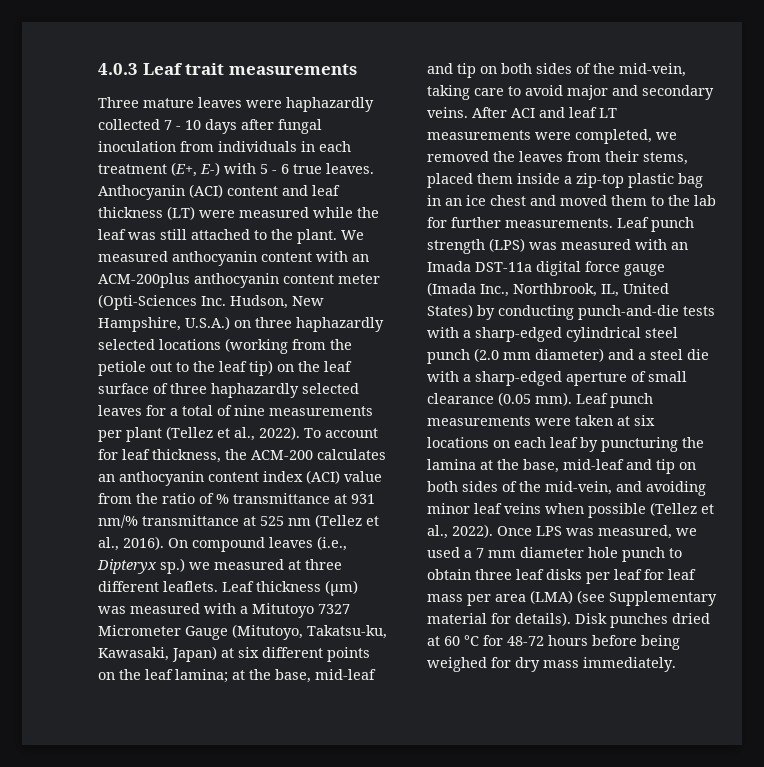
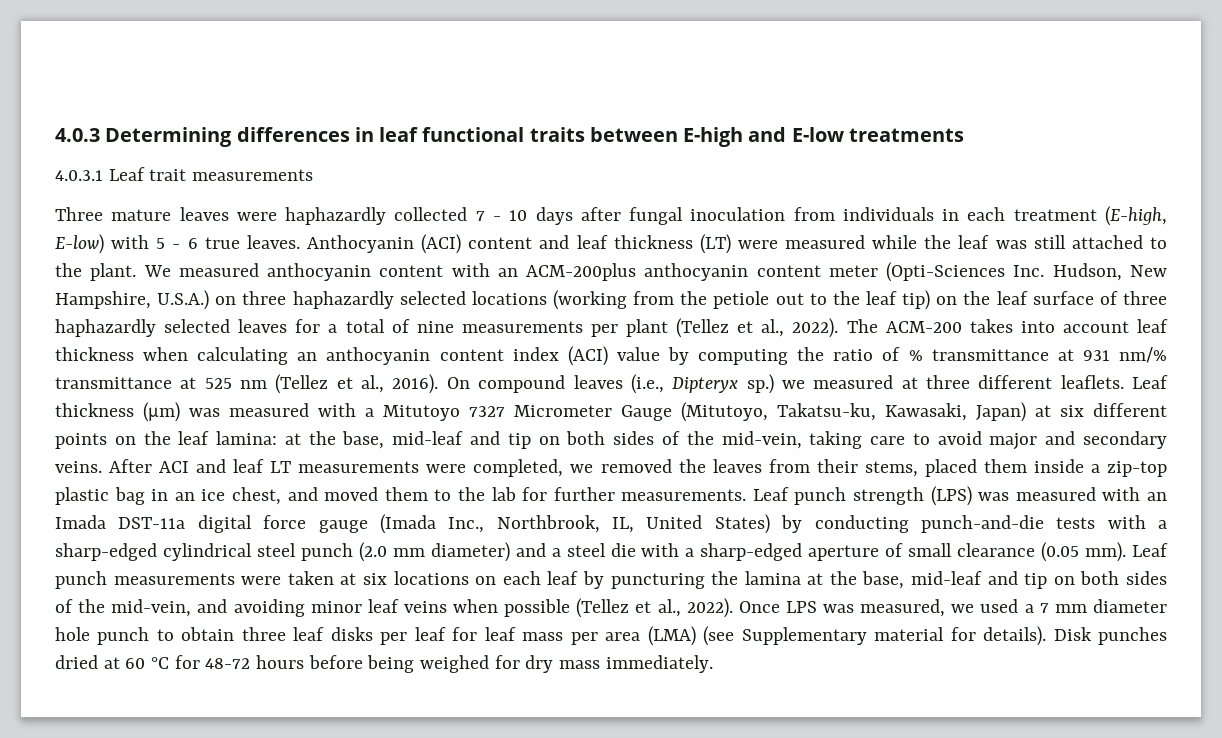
- 4.0.3 Leaf trait measurements
+ 4.0.3 Determining differences in leaf functional traits between E-high and E-low treatments
+ 4.0.3.1 Leaf trait measurements
- Three mature leaves were haphazardly collected 7 - 10 days after fungal inoculation from individuals in each treatment (E+, E-) with 5 - 6 true leaves.
+ Three mature leaves were haphazardly collected 7 - 10 days after fungal inoculation from individuals in each treatment (E-high, E-low) with 5 - 6 true leaves.
- To account for leaf thickness, the ACM-200 calculates an anthocyanin content index (ACI) value from the ratio of % transmittance at 931 nm/% transmittance at 525 nm (Tellez et al., 2016).
+ The ACM-200 takes into account leaf thickness when calculating an anthocyanin content index (ACI) value by computing the ratio of % transmittance at 931 nm/% transmittance at 525 nm (Tellez et al., 2016).
- Leaf thickness (μm) was measured with a Mitutoyo 7327 Micrometer Gauge (Mitutoyo, Takatsu-ku, Kawasaki, Japan) at six different points on the leaf lamina; at the base, mid-leaf and tip on both sides of the mid-vein, taking care to avoid major and secondary veins.
+ Leaf thickness (μm) was measured with a Mitutoyo 7327 Micrometer Gauge (Mitutoyo, Takatsu-ku, Kawasaki, Japan) at six different points on the leaf lamina: at the base, mid-leaf and tip on both sides of the mid-vein, taking care to avoid major and secondary veins.
- After ACI and leaf LT measurements were completed, we removed the leaves from their stems, placed them inside a zip-top plastic bag in an ice chest and moved them to the lab for further measurements.
+ After ACI and leaf LT measurements were completed, we removed the leaves from their stems, placed them inside a zip-top plastic bag in an ice chest, and moved them to the lab for further measurements.

